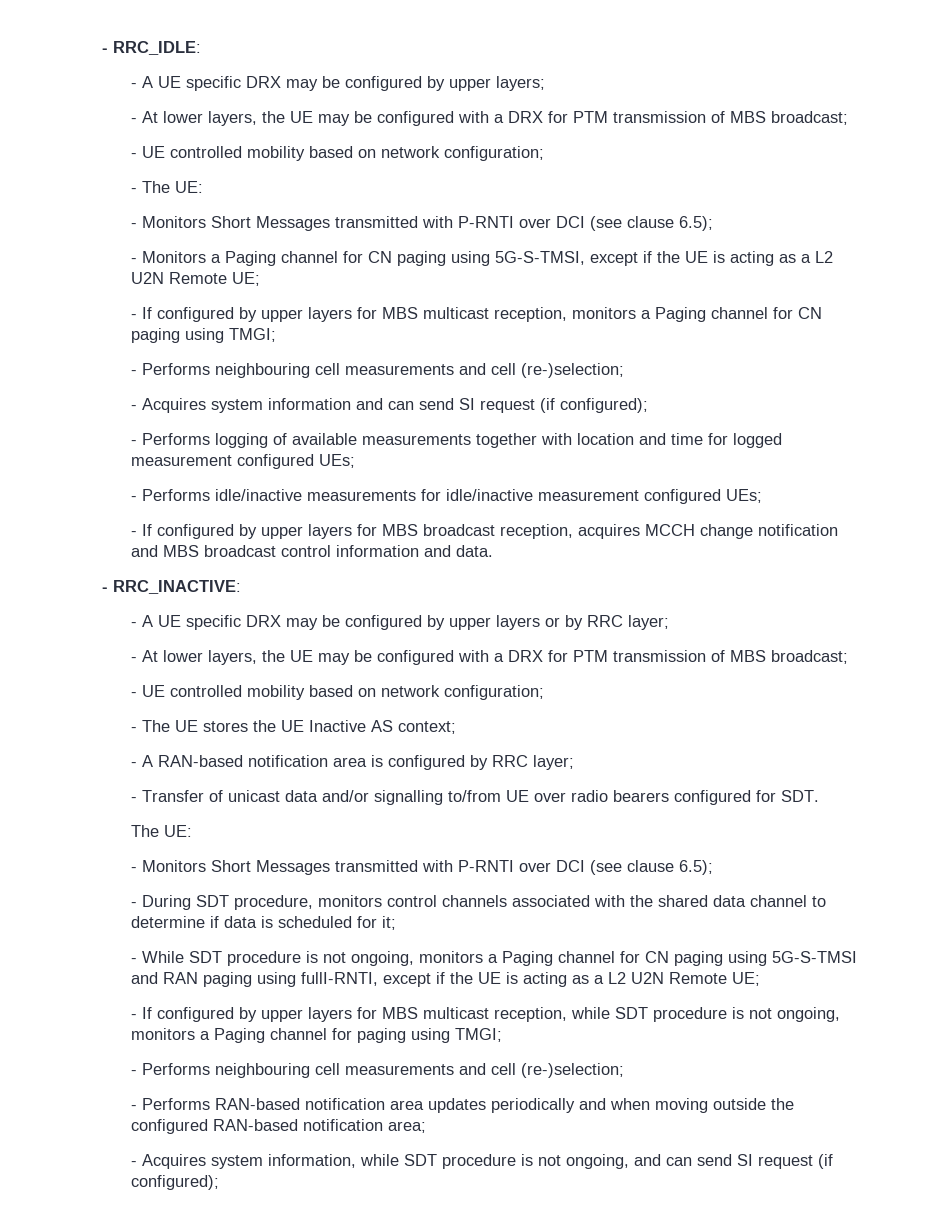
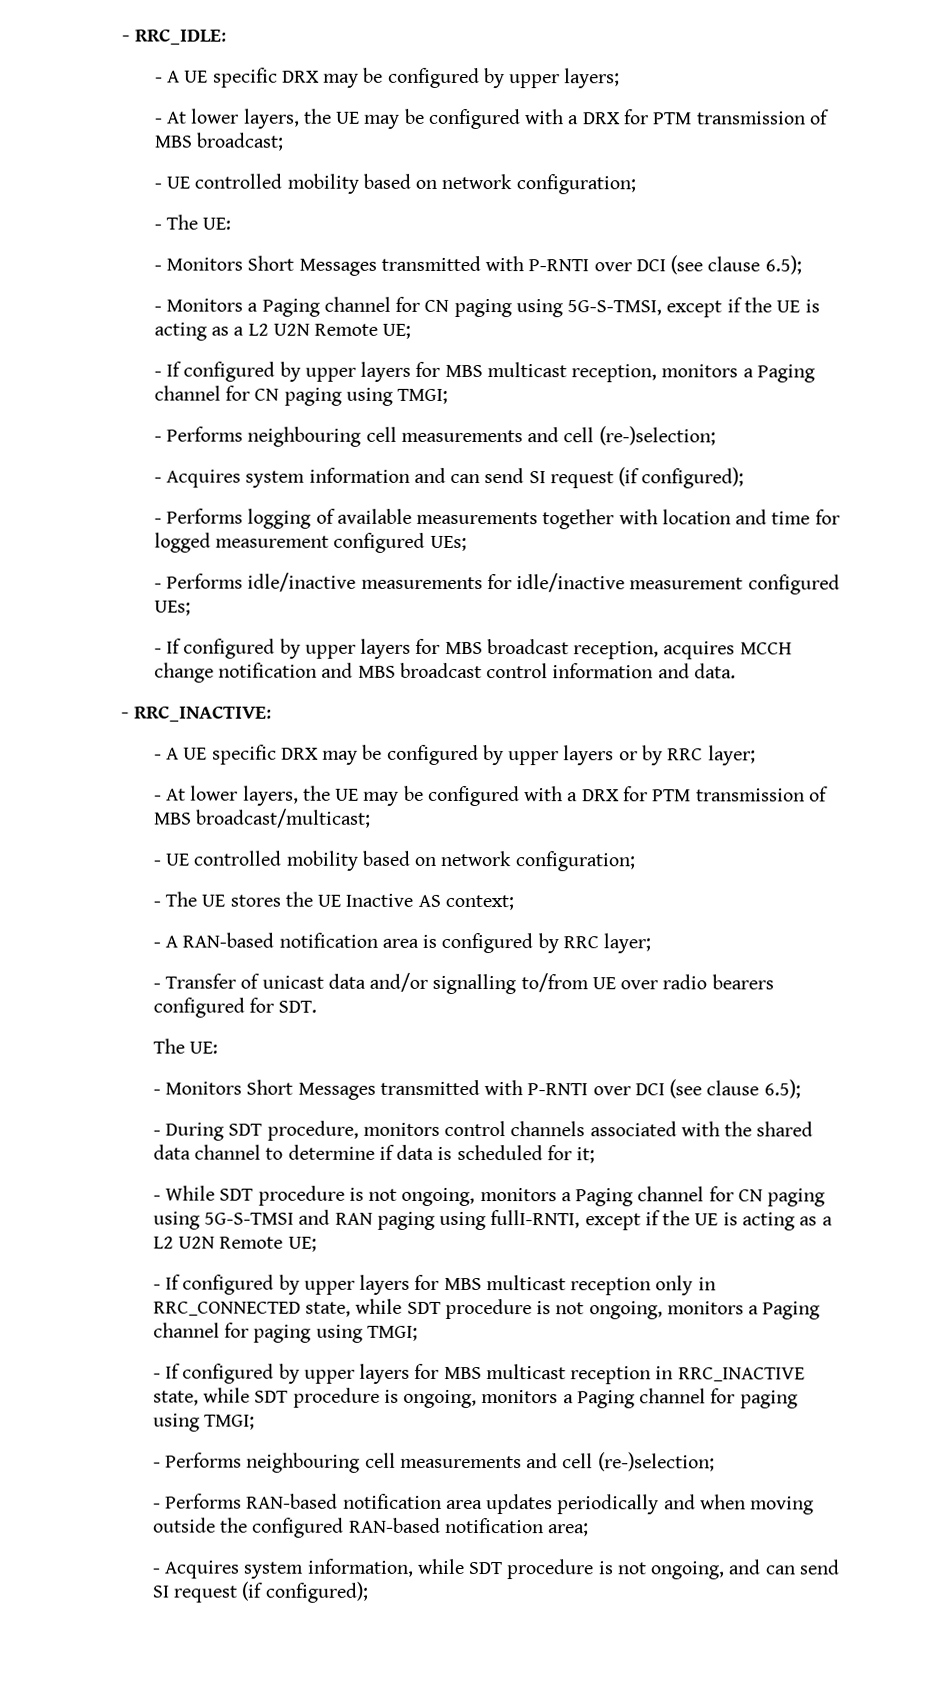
  - A UE specific DRX may be configured by upper layers or by RRC layer;
- - At lower layers, the UE may be configured with a DRX for PTM transmission of MBS broadcast;
+ - At lower layers, the UE may be configured with a DRX for PTM transmission of MBS broadcast/multicast;
- - If configured by upper layers for MBS multicast reception, while SDT procedure is not ongoing, monitors a Paging channel for paging using TMGI;
+ - If configured by upper layers for MBS multicast reception only in RRC_CONNECTED state, while SDT procedure is not ongoing, monitors a Paging channel for paging using TMGI;
+ - If configured by upper layers for MBS multicast reception in RRC_INACTIVE state, while SDT procedure is ongoing, monitors a Paging channel for paging using TMGI;

